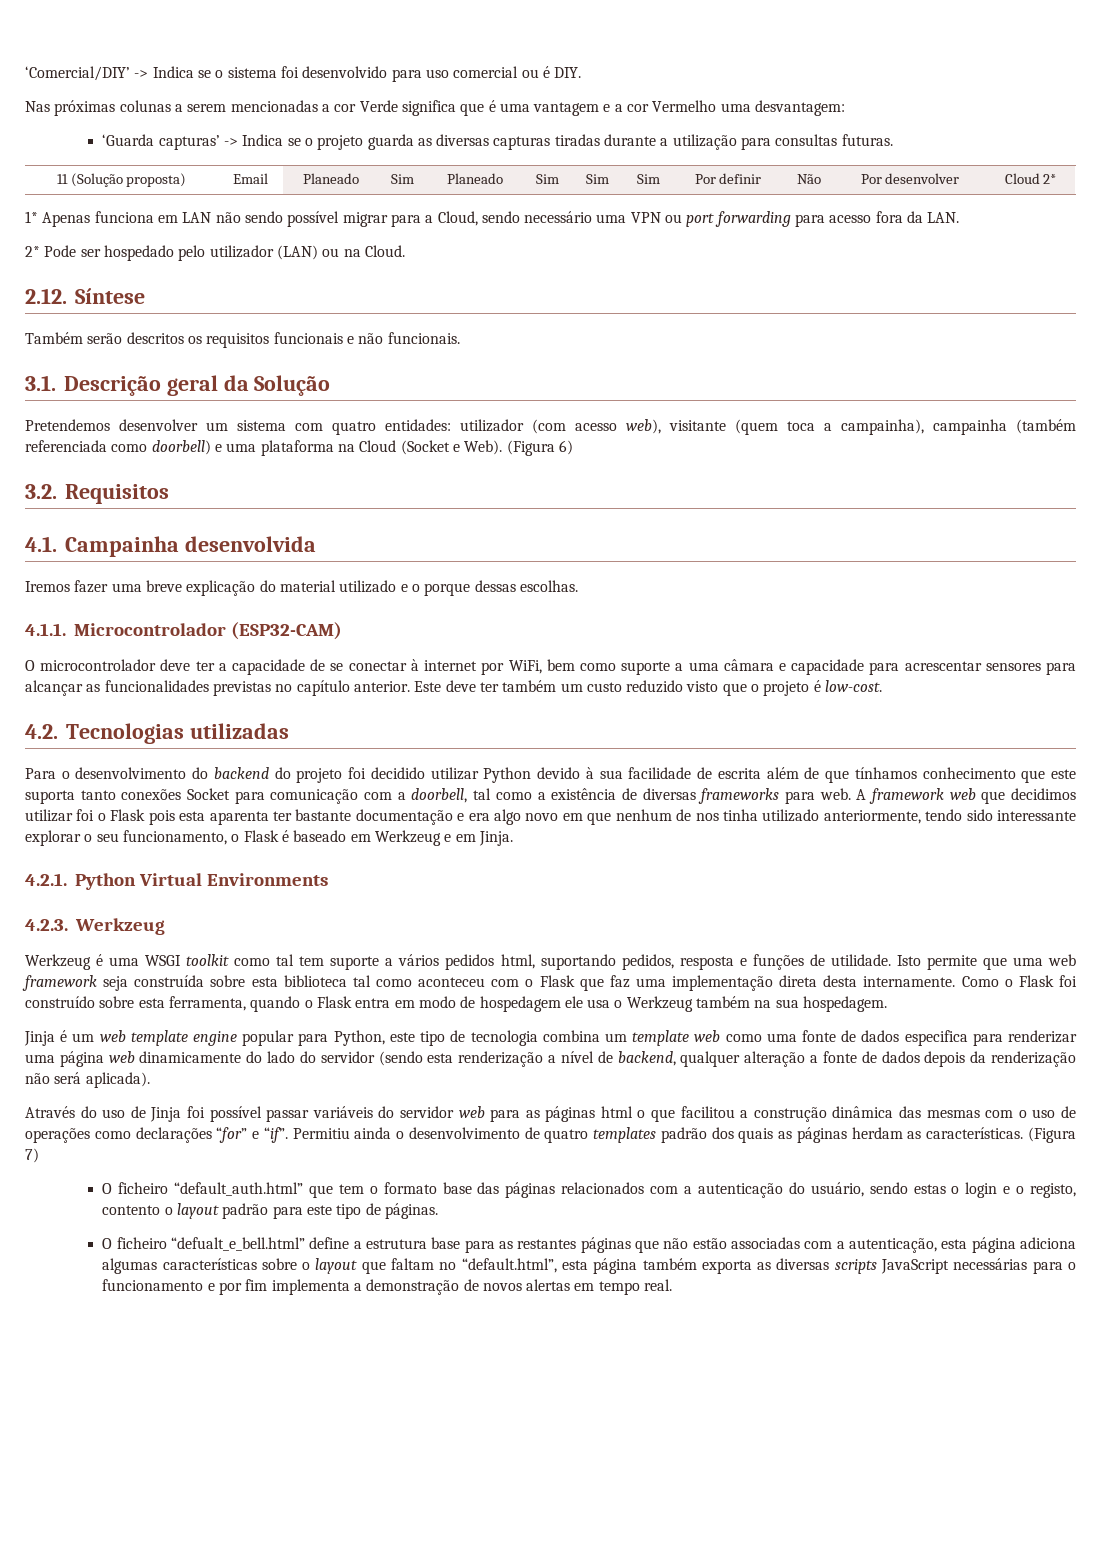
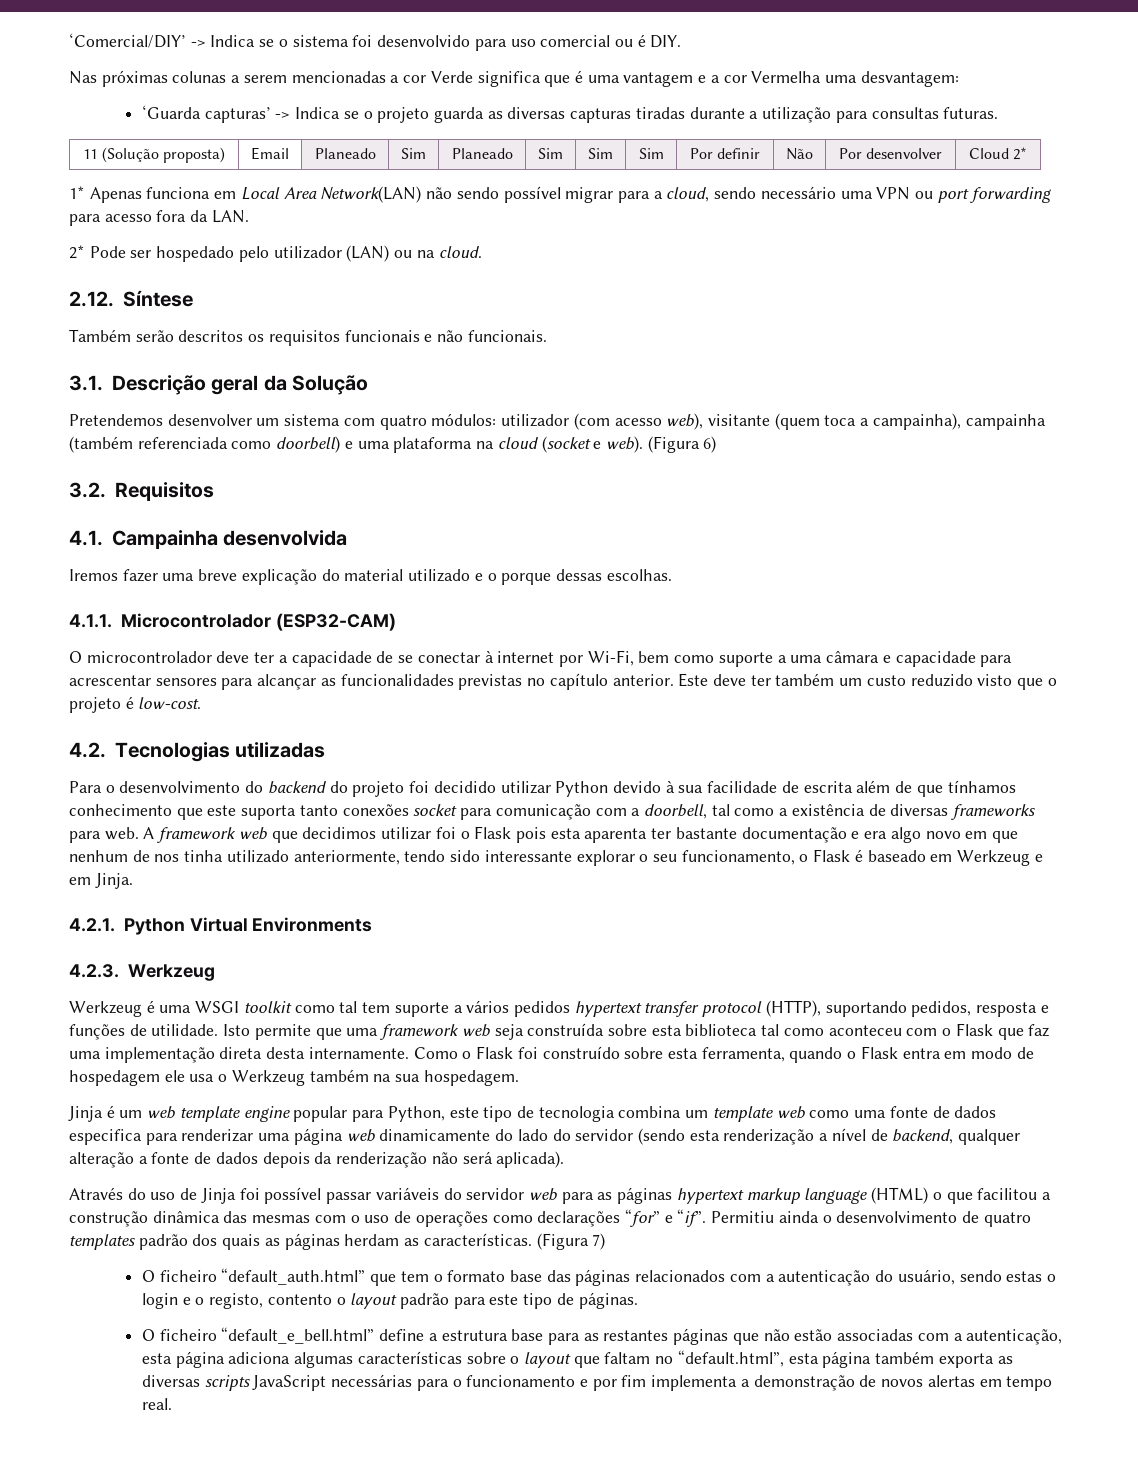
- Nas próximas colunas a serem mencionadas a cor Verde significa que é uma vantagem e a cor Vermelho uma desvantagem:
+ Nas próximas colunas a serem mencionadas a cor Verde significa que é uma vantagem e a cor Vermelha uma desvantagem:
- 1* Apenas funciona em LAN não sendo possível migrar para a Cloud, sendo necessário uma VPN ou port forwarding para acesso fora da LAN.
+ 1* Apenas funciona em Local Area Network(LAN) não sendo possível migrar para a cloud, sendo necessário uma VPN ou port forwarding para acesso fora da LAN.
- 2* Pode ser hospedado pelo utilizador (LAN) ou na Cloud.
+ 2* Pode ser hospedado pelo utilizador (LAN) ou na cloud.
- Pretendemos desenvolver um sistema com quatro entidades: utilizador (com acesso web), visitante (quem toca a campainha), campainha (também referenciada como doorbell) e uma plataforma na Cloud (Socket e Web).
+ Pretendemos desenvolver um sistema com quatro módulos: utilizador (com acesso web), visitante (quem toca a campainha), campainha (também referenciada como doorbell) e uma plataforma na cloud (socket e web).
- O microcontrolador deve ter a capacidade de se conectar à internet por WiFi, bem como suporte a uma câmara e capacidade para acrescentar sensores para alcançar as funcionalidades previstas no capítulo anterior.
+ O microcontrolador deve ter a capacidade de se conectar à internet por Wi-Fi, bem como suporte a uma câmara e capacidade para acrescentar sensores para alcançar as funcionalidades previstas no capítulo anterior.
- Para o desenvolvimento do backend do projeto foi decidido utilizar Python devido à sua facilidade de escrita além de que tínhamos conhecimento que este suporta tanto conexões Socket para comunicação com a doorbell, tal como a existência de diversas frameworks para web.
+ Para o desenvolvimento do backend do projeto foi decidido utilizar Python devido à sua facilidade de escrita além de que tínhamos conhecimento que este suporta tanto conexões socket para comunicação com a doorbell, tal como a existência de diversas frameworks para web.
- Werkzeug é uma WSGI toolkit como tal tem suporte a vários pedidos html, suportando pedidos, resposta e funções de utilidade.
+ Werkzeug é uma WSGI toolkit como tal tem suporte a vários pedidos hypertext transfer protocol (HTTP), suportando pedidos, resposta e funções de utilidade.
- Isto permite que uma web framework seja construída sobre esta biblioteca tal como aconteceu com o Flask que faz uma implementação direta desta internamente.
+ Isto permite que uma framework web seja construída sobre esta biblioteca tal como aconteceu com o Flask que faz uma implementação direta desta internamente.
- Através do uso de Jinja foi possível passar variáveis do servidor web para as páginas html o que facilitou a construção dinâmica das mesmas com o uso de operações como declarações “for” e “if”.
+ Através do uso de Jinja foi possível passar variáveis do servidor web para as páginas hypertext markup language (HTML) o que facilitou a construção dinâmica das mesmas com o uso de operações como declarações “for” e “if”.
- O ficheiro “defualt_e_bell.html” define a estrutura base para as restantes páginas que não estão associadas com a autenticação, esta página adiciona algumas características sobre o layout que faltam no “default.html”, esta página também exporta as diversas scripts JavaScript necessárias para o funcionamento e por fim implementa a demonstração de novos alertas em tempo real.
+ O ficheiro “default_e_bell.html” define a estrutura base para as restantes páginas que não estão associadas com a autenticação, esta página adiciona algumas características sobre o layout que faltam no “default.html”, esta página também exporta as diversas scripts JavaScript necessárias para o funcionamento e por fim implementa a demonstração de novos alertas em tempo real.

